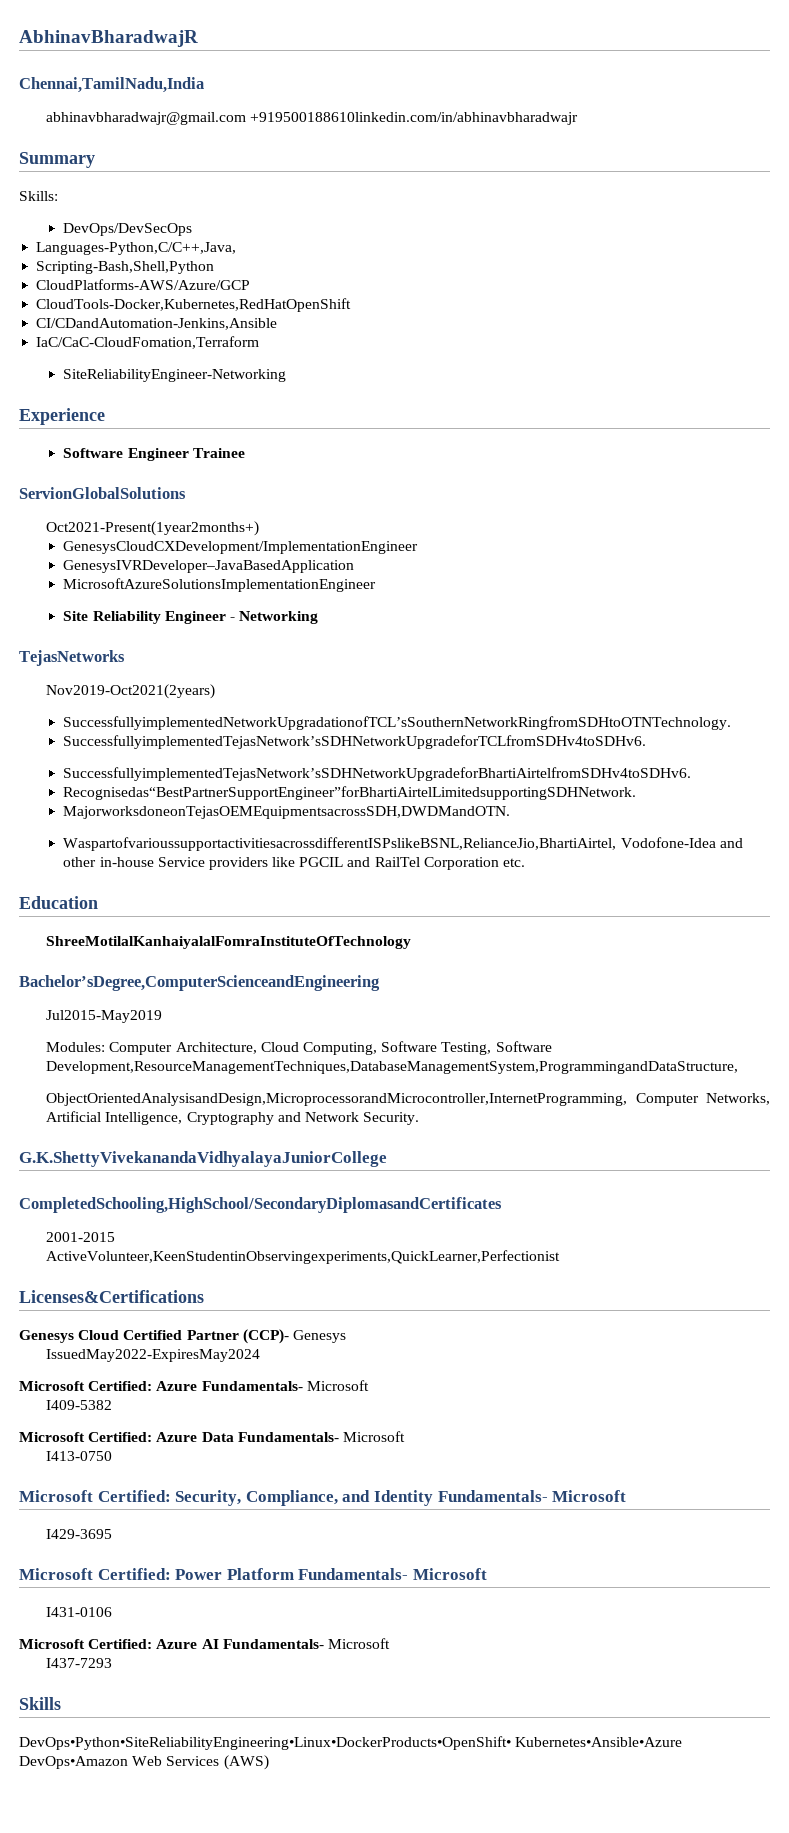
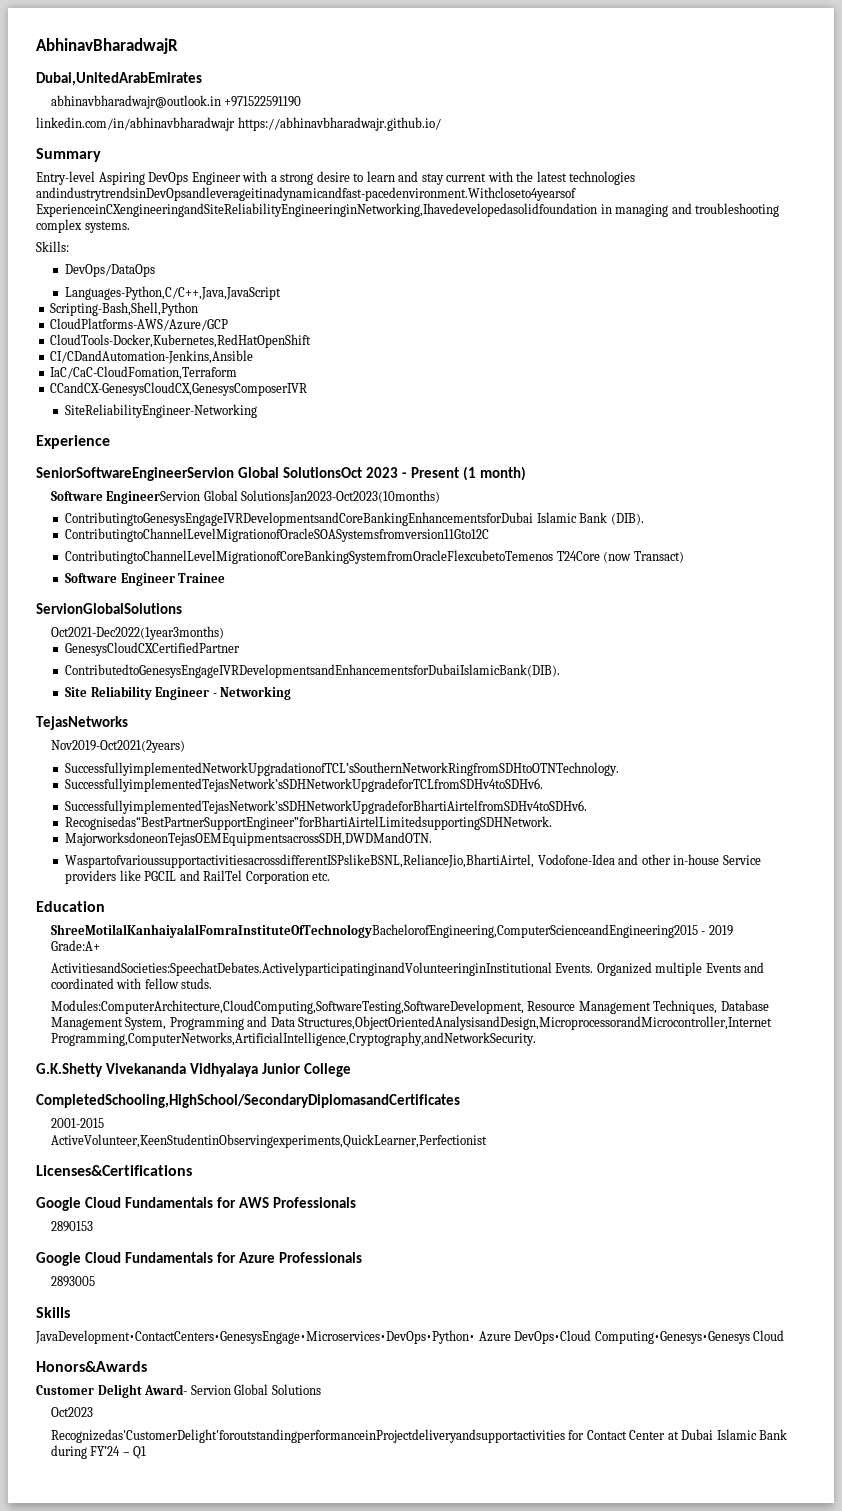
- Chennai,TamilNadu,India
- abhinavbharadwajr@gmail.com +919500188610linkedin.com/in/abhinavbharadwajr
+ Dubai,UnitedArabEmirates
+ abhinavbharadwajr@outlook.in +971522591190
+ linkedin.com/in/abhinavbharadwajr https://abhinavbharadwajr.github.io/
  Summary
+ Entry-level Aspiring DevOps Engineer with a strong desire to learn and stay current with the latest technologies andindustrytrendsinDevOpsandleverageitinadynamicandfast-pacedenvironment.Withcloseto4yearsof ExperienceinCXengineeringandSiteReliabilityEngineeringinNetworking,Ihavedevelopedasolidfoundation in managing and troubleshooting complex systems.
- DevOps/DevSecOps
- Languages-Python,C/C++,Java,
+ DevOps/DataOps
+ Languages-Python,C/C++,Java,JavaScript
+ CCandCX-GenesysCloudCX,GenesysComposerIVR
+ SeniorSoftwareEngineerServion Global SolutionsOct 2023 - Present (1 month)
+ Software EngineerServion Global SolutionsJan2023-Oct2023(10months)
+ ContributingtoGenesysEngageIVRDevelopmentsandCoreBankingEnhancementsforDubai Islamic Bank (DIB).
+ ContributingtoChannelLevelMigrationofOracleSOASystemsfromversion11Gto12C
+ ContributingtoChannelLevelMigrationofCoreBankingSystemfromOracleFlexcubetoTemenos T24Core (now Transact)
- Oct2021-Present(1year2months+)
- GenesysCloudCXDevelopment/ImplementationEngineer
- GenesysIVRDeveloper–JavaBasedApplication
- MicrosoftAzureSolutionsImplementationEngineer
+ Oct2021-Dec2022(1year3months)
+ GenesysCloudCXCertifiedPartner
+ ContributedtoGenesysEngageIVRDevelopmentsandEnhancementsforDubaiIslamicBank(DIB).
- ShreeMotilalKanhaiyalalFomraInstituteOfTechnology
- Bachelor’sDegree,ComputerScienceandEngineering
- Jul2015-May2019
- Modules: Computer Architecture, Cloud Computing, Software Testing, Software Development,ResourceManagementTechniques,DatabaseManagementSystem,ProgrammingandDataStructure,
- ObjectOrientedAnalysisandDesign,MicroprocessorandMicrocontroller,InternetProgramming, Computer Networks, Artificial Intelligence, Cryptography and Network Security.
- G.K.ShettyVivekanandaVidhyalayaJuniorCollege
+ ShreeMotilalKanhaiyalalFomraInstituteOfTechnologyBachelorofEngineering,ComputerScienceandEngineering2015 - 2019
+ Grade:A+
+ ActivitiesandSocieties:SpeechatDebates.ActivelyparticipatinginandVolunteeringinInstitutional Events. Organized multiple Events and coordinated with fellow studs.
+ Modules:ComputerArchitecture,CloudComputing,SoftwareTesting,SoftwareDevelopment, Resource Management Techniques, Database Management System, Programming and Data Structures,ObjectOrientedAnalysisandDesign,MicroprocessorandMicrocontroller,Internet Programming,ComputerNetworks,ArtificialIntelligence,Cryptography,andNetworkSecurity.
+ G.K.Shetty Vivekananda Vidhyalaya Junior College
  CompletedSchooling,HighSchool/SecondaryDiplomasandCertificates
  2001-2015
  ActiveVolunteer,KeenStudentinObservingexperiments,QuickLearner,Perfectionist
  Licenses&Certifications
- Genesys Cloud Certified Partner (CCP)- Genesys
- IssuedMay2022-ExpiresMay2024
- Microsoft Certified: Azure Fundamentals- Microsoft
- I409-5382
- Microsoft Certified: Azure Data Fundamentals- Microsoft
- I413-0750
- Microsoft Certified: Security, Compliance, and Identity Fundamentals- Microsoft
- I429-3695
- Microsoft Certified: Power Platform Fundamentals- Microsoft
- I431-0106
- Microsoft Certified: Azure AI Fundamentals- Microsoft
- I437-7293
+ Google Cloud Fundamentals for AWS Professionals
+ 2890153
+ Google Cloud Fundamentals for Azure Professionals
+ 2893005
  Skills
- DevOps•Python•SiteReliabilityEngineering•Linux•DockerProducts•OpenShift• Kubernetes•Ansible•Azure DevOps•Amazon Web Services (AWS)
+ JavaDevelopment•ContactCenters•GenesysEngage•Microservices•DevOps•Python• Azure DevOps•Cloud Computing•Genesys•Genesys Cloud
+ Honors&Awards
+ Customer Delight Award- Servion Global Solutions
+ Oct2023
+ Recognizedas'CustomerDelight'foroutstandingperformanceinProjectdeliveryandsupportactivities for Contact Center at Dubai Islamic Bank during FY’24 – Q1

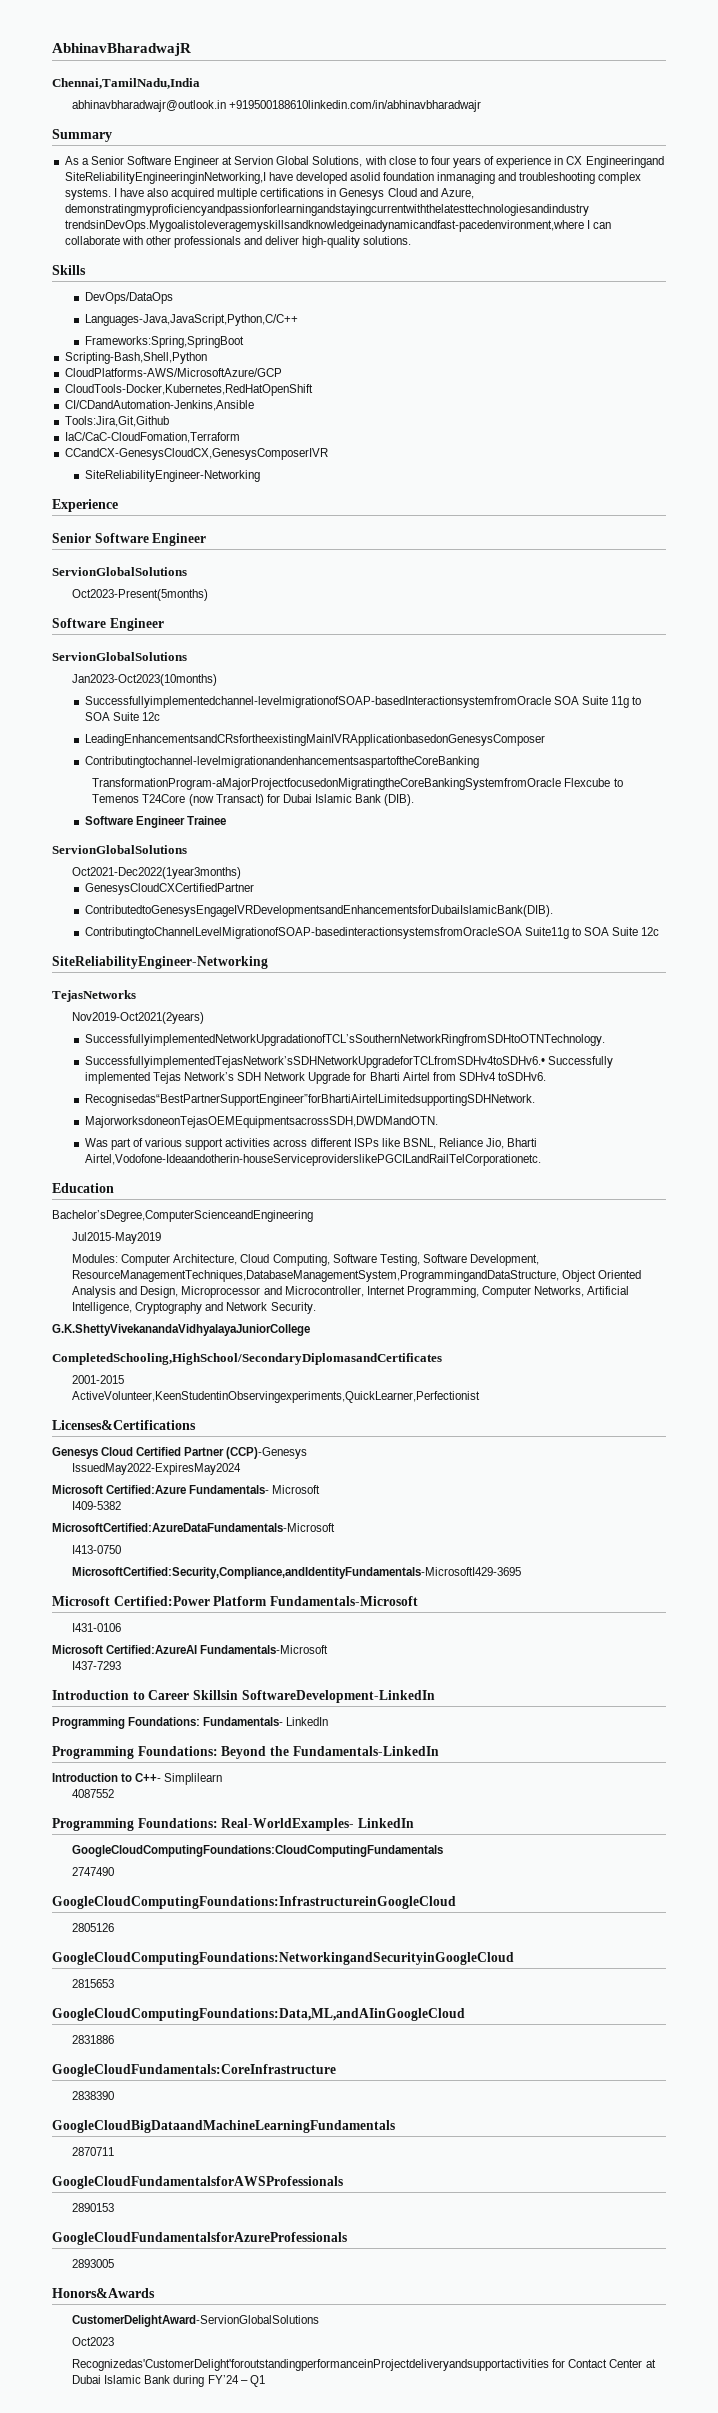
- Dubai,UnitedArabEmirates
+ Chennai,TamilNadu,India
- abhinavbharadwajr@outlook.in +971522591190
- linkedin.com/in/abhinavbharadwajr https://abhinavbharadwajr.github.io/
+ abhinavbharadwajr@outlook.in +919500188610linkedin.com/in/abhinavbharadwajr
  Summary
- Entry-level Aspiring DevOps Engineer with a strong desire to learn and stay current with the latest technologies andindustrytrendsinDevOpsandleverageitinadynamicandfast-pacedenvironment.Withcloseto4yearsof ExperienceinCXengineeringandSiteReliabilityEngineeringinNetworking,Ihavedevelopedasolidfoundation in managing and troubleshooting complex systems.
- Skills:
+ As a Senior Software Engineer at Servion Global Solutions, with close to four years of experience in CX Engineeringand SiteReliabilityEngineeringinNetworking,I have developed asolid foundation inmanaging and troubleshooting complex systems. I have also acquired multiple certifications in Genesys Cloud and Azure, demonstratingmyproficiencyandpassionforlearningandstayingcurrentwiththelatesttechnologiesandindustry trendsinDevOps.Mygoalistoleveragemyskillsandknowledgeinadynamicandfast-pacedenvironment,where I can collaborate with other professionals and deliver high-quality solutions.
+ Skills
- Languages-Python,C/C++,Java,JavaScript
+ Languages-Java,JavaScript,Python,C/C++
+ Frameworks:Spring,SpringBoot
- CloudPlatforms-AWS/Azure/GCP
+ CloudPlatforms-AWS/MicrosoftAzure/GCP
+ Tools:Jira,Git,Github
  Experience
- SeniorSoftwareEngineerServion Global SolutionsOct 2023 - Present (1 month)
- Software EngineerServion Global SolutionsJan2023-Oct2023(10months)
- ContributingtoGenesysEngageIVRDevelopmentsandCoreBankingEnhancementsforDubai Islamic Bank (DIB).
- ContributingtoChannelLevelMigrationofOracleSOASystemsfromversion11Gto12C
- ContributingtoChannelLevelMigrationofCoreBankingSystemfromOracleFlexcubetoTemenos T24Core (now Transact)
+ Senior Software Engineer
+ ServionGlobalSolutions
+ Oct2023-Present(5months)
+ Software Engineer
+ ServionGlobalSolutions
+ Jan2023-Oct2023(10months)
+ Successfullyimplementedchannel-levelmigrationofSOAP-basedInteractionsystemfromOracle SOA Suite 11g to SOA Suite 12c
+ LeadingEnhancementsandCRsfortheexistingMainIVRApplicationbasedonGenesysComposer
+ Contributingtochannel-levelmigrationandenhancementsaspartoftheCoreBanking
+ TransformationProgram-aMajorProjectfocusedonMigratingtheCoreBankingSystemfromOracle Flexcube to Temenos T24Core (now Transact) for Dubai Islamic Bank (DIB).
- Site Reliability Engineer - Networking
+ ContributingtoChannelLevelMigrationofSOAP-basedinteractionsystemsfromOracleSOA Suite11g to SOA Suite 12c
+ SiteReliabilityEngineer-Networking
  TejasNetworks
  Nov2019-Oct2021(2years)
  SuccessfullyimplementedNetworkUpgradationofTCL’sSouthernNetworkRingfromSDHtoOTNTechnology.
- SuccessfullyimplementedTejasNetwork’sSDHNetworkUpgradeforTCLfromSDHv4toSDHv6.
- SuccessfullyimplementedTejasNetwork’sSDHNetworkUpgradeforBhartiAirtelfromSDHv4toSDHv6.
+ SuccessfullyimplementedTejasNetwork’sSDHNetworkUpgradeforTCLfromSDHv4toSDHv6.• Successfully implemented Tejas Network’s SDH Network Upgrade for Bharti Airtel from SDHv4 toSDHv6.
  Recognisedas“BestPartnerSupportEngineer”forBhartiAirtelLimitedsupportingSDHNetwork.
  MajorworksdoneonTejasOEMEquipmentsacrossSDH,DWDMandOTN.
- WaspartofvarioussupportactivitiesacrossdifferentISPslikeBSNL,RelianceJio,BhartiAirtel, Vodofone-Idea and other in-house Service providers like PGCIL and RailTel Corporation etc.
+ Was part of various support activities across different ISPs like BSNL, Reliance Jio, Bharti Airtel,Vodofone-Ideaandotherin-houseServiceproviderslikePGCILandRailTelCorporationetc.
  Education
- ShreeMotilalKanhaiyalalFomraInstituteOfTechnologyBachelorofEngineering,ComputerScienceandEngineering2015 - 2019
- Grade:A+
- ActivitiesandSocieties:SpeechatDebates.ActivelyparticipatinginandVolunteeringinInstitutional Events. Organized multiple Events and coordinated with fellow studs.
- Modules:ComputerArchitecture,CloudComputing,SoftwareTesting,SoftwareDevelopment, Resource Management Techniques, Database Management System, Programming and Data Structures,ObjectOrientedAnalysisandDesign,MicroprocessorandMicrocontroller,Internet Programming,ComputerNetworks,ArtificialIntelligence,Cryptography,andNetworkSecurity.
- G.K.Shetty Vivekananda Vidhyalaya Junior College
+ Bachelor’sDegree,ComputerScienceandEngineering
+ Jul2015-May2019
+ Modules: Computer Architecture, Cloud Computing, Software Testing, Software Development, ResourceManagementTechniques,DatabaseManagementSystem,ProgrammingandDataStructure, Object Oriented Analysis and Design, Microprocessor and Microcontroller, Internet Programming, Computer Networks, Artificial Intelligence, Cryptography and Network Security.
+ G.K.ShettyVivekanandaVidhyalayaJuniorCollege
  CompletedSchooling,HighSchool/SecondaryDiplomasandCertificates
  2001-2015
  ActiveVolunteer,KeenStudentinObservingexperiments,QuickLearner,Perfectionist
  Licenses&Certifications
- Google Cloud Fundamentals for AWS Professionals
+ Genesys Cloud Certified Partner (CCP)-Genesys
+ IssuedMay2022-ExpiresMay2024
+ Microsoft Certified:Azure Fundamentals- Microsoft
+ I409-5382
+ MicrosoftCertified:AzureDataFundamentals-Microsoft
+ I413-0750
+ MicrosoftCertified:Security,Compliance,andIdentityFundamentals-MicrosoftI429-3695
+ Microsoft Certified:Power Platform Fundamentals-Microsoft
+ I431-0106
+ Microsoft Certified:AzureAI Fundamentals-Microsoft
+ I437-7293
+ Introduction to Career Skillsin SoftwareDevelopment-LinkedIn
+ Programming Foundations: Fundamentals- LinkedIn
+ Programming Foundations: Beyond the Fundamentals-LinkedIn
+ Introduction to C++- Simplilearn
+ 4087552
+ Programming Foundations: Real-WorldExamples- LinkedIn
+ GoogleCloudComputingFoundations:CloudComputingFundamentals
+ 2747490
+ GoogleCloudComputingFoundations:InfrastructureinGoogleCloud
+ 2805126
+ GoogleCloudComputingFoundations:NetworkingandSecurityinGoogleCloud
+ 2815653
+ GoogleCloudComputingFoundations:Data,ML,andAIinGoogleCloud
+ 2831886
+ GoogleCloudFundamentals:CoreInfrastructure
+ 2838390
+ GoogleCloudBigDataandMachineLearningFundamentals
+ 2870711
+ GoogleCloudFundamentalsforAWSProfessionals
  2890153
- Google Cloud Fundamentals for Azure Professionals
+ GoogleCloudFundamentalsforAzureProfessionals
  2893005
- Skills
- JavaDevelopment•ContactCenters•GenesysEngage•Microservices•DevOps•Python• Azure DevOps•Cloud Computing•Genesys•Genesys Cloud
  Honors&Awards
- Customer Delight Award- Servion Global Solutions
+ CustomerDelightAward-ServionGlobalSolutions

